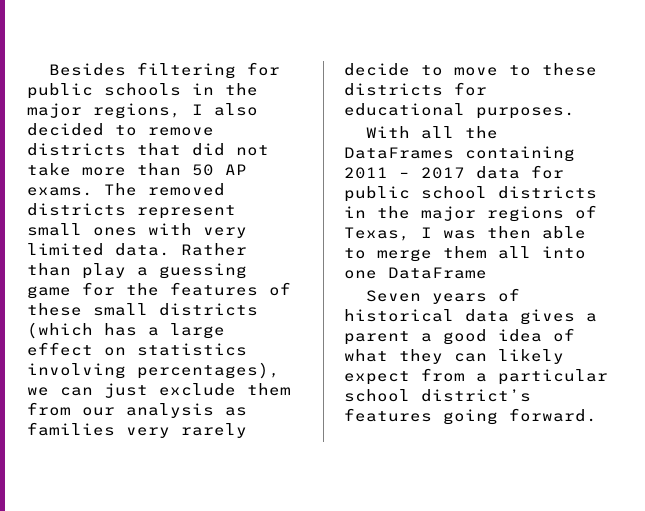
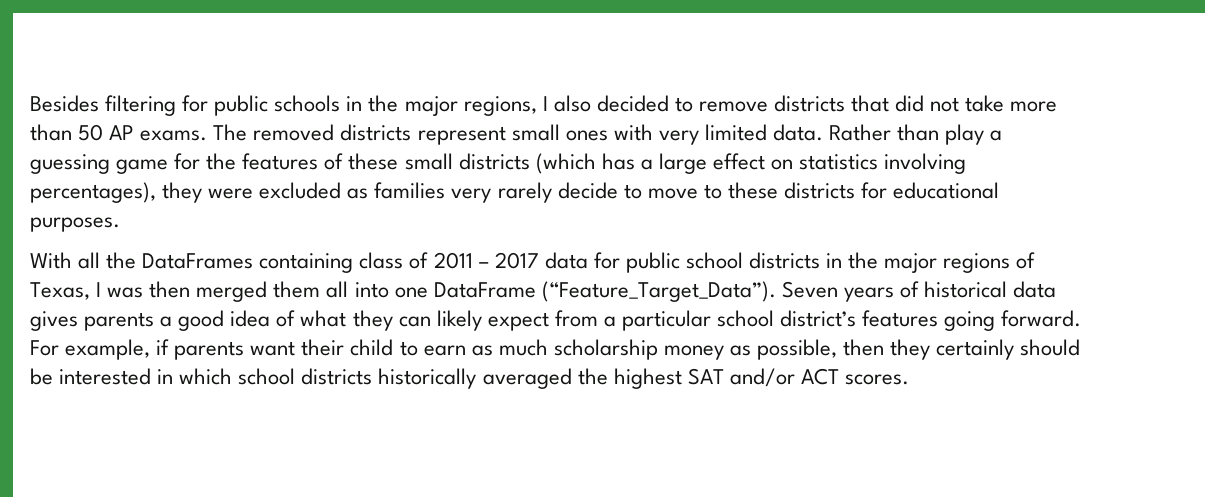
- Rather than play a guessing game for the features of these small districts (which has a large effect on statistics involving percentages), we can just exclude them from our analysis as families very rarely decide to move to these districts for educational purposes.
+ Rather than play a guessing game for the features of these small districts (which has a large effect on statistics involving percentages), they were excluded as families very rarely decide to move to these districts for educational purposes.
- With all the DataFrames containing 2011 – 2017 data for public school districts in the major regions of Texas, I was then able to merge them all into one DataFrame
- Seven years of historical data gives a parent a good idea of what they can likely expect from a particular school district’s features going forward.
+ With all the DataFrames containing class of 2011 – 2017 data for public school districts in the major regions of Texas, I was then merged them all into one DataFrame (“Feature_Target_Data”). Seven years of historical data gives parents a good idea of what they can likely expect from a particular school district’s features going forward.
+ For example, if parents want their child to earn as much scholarship money as possible, then they certainly should be interested in which school districts historically averaged the highest SAT and/or ACT scores.

